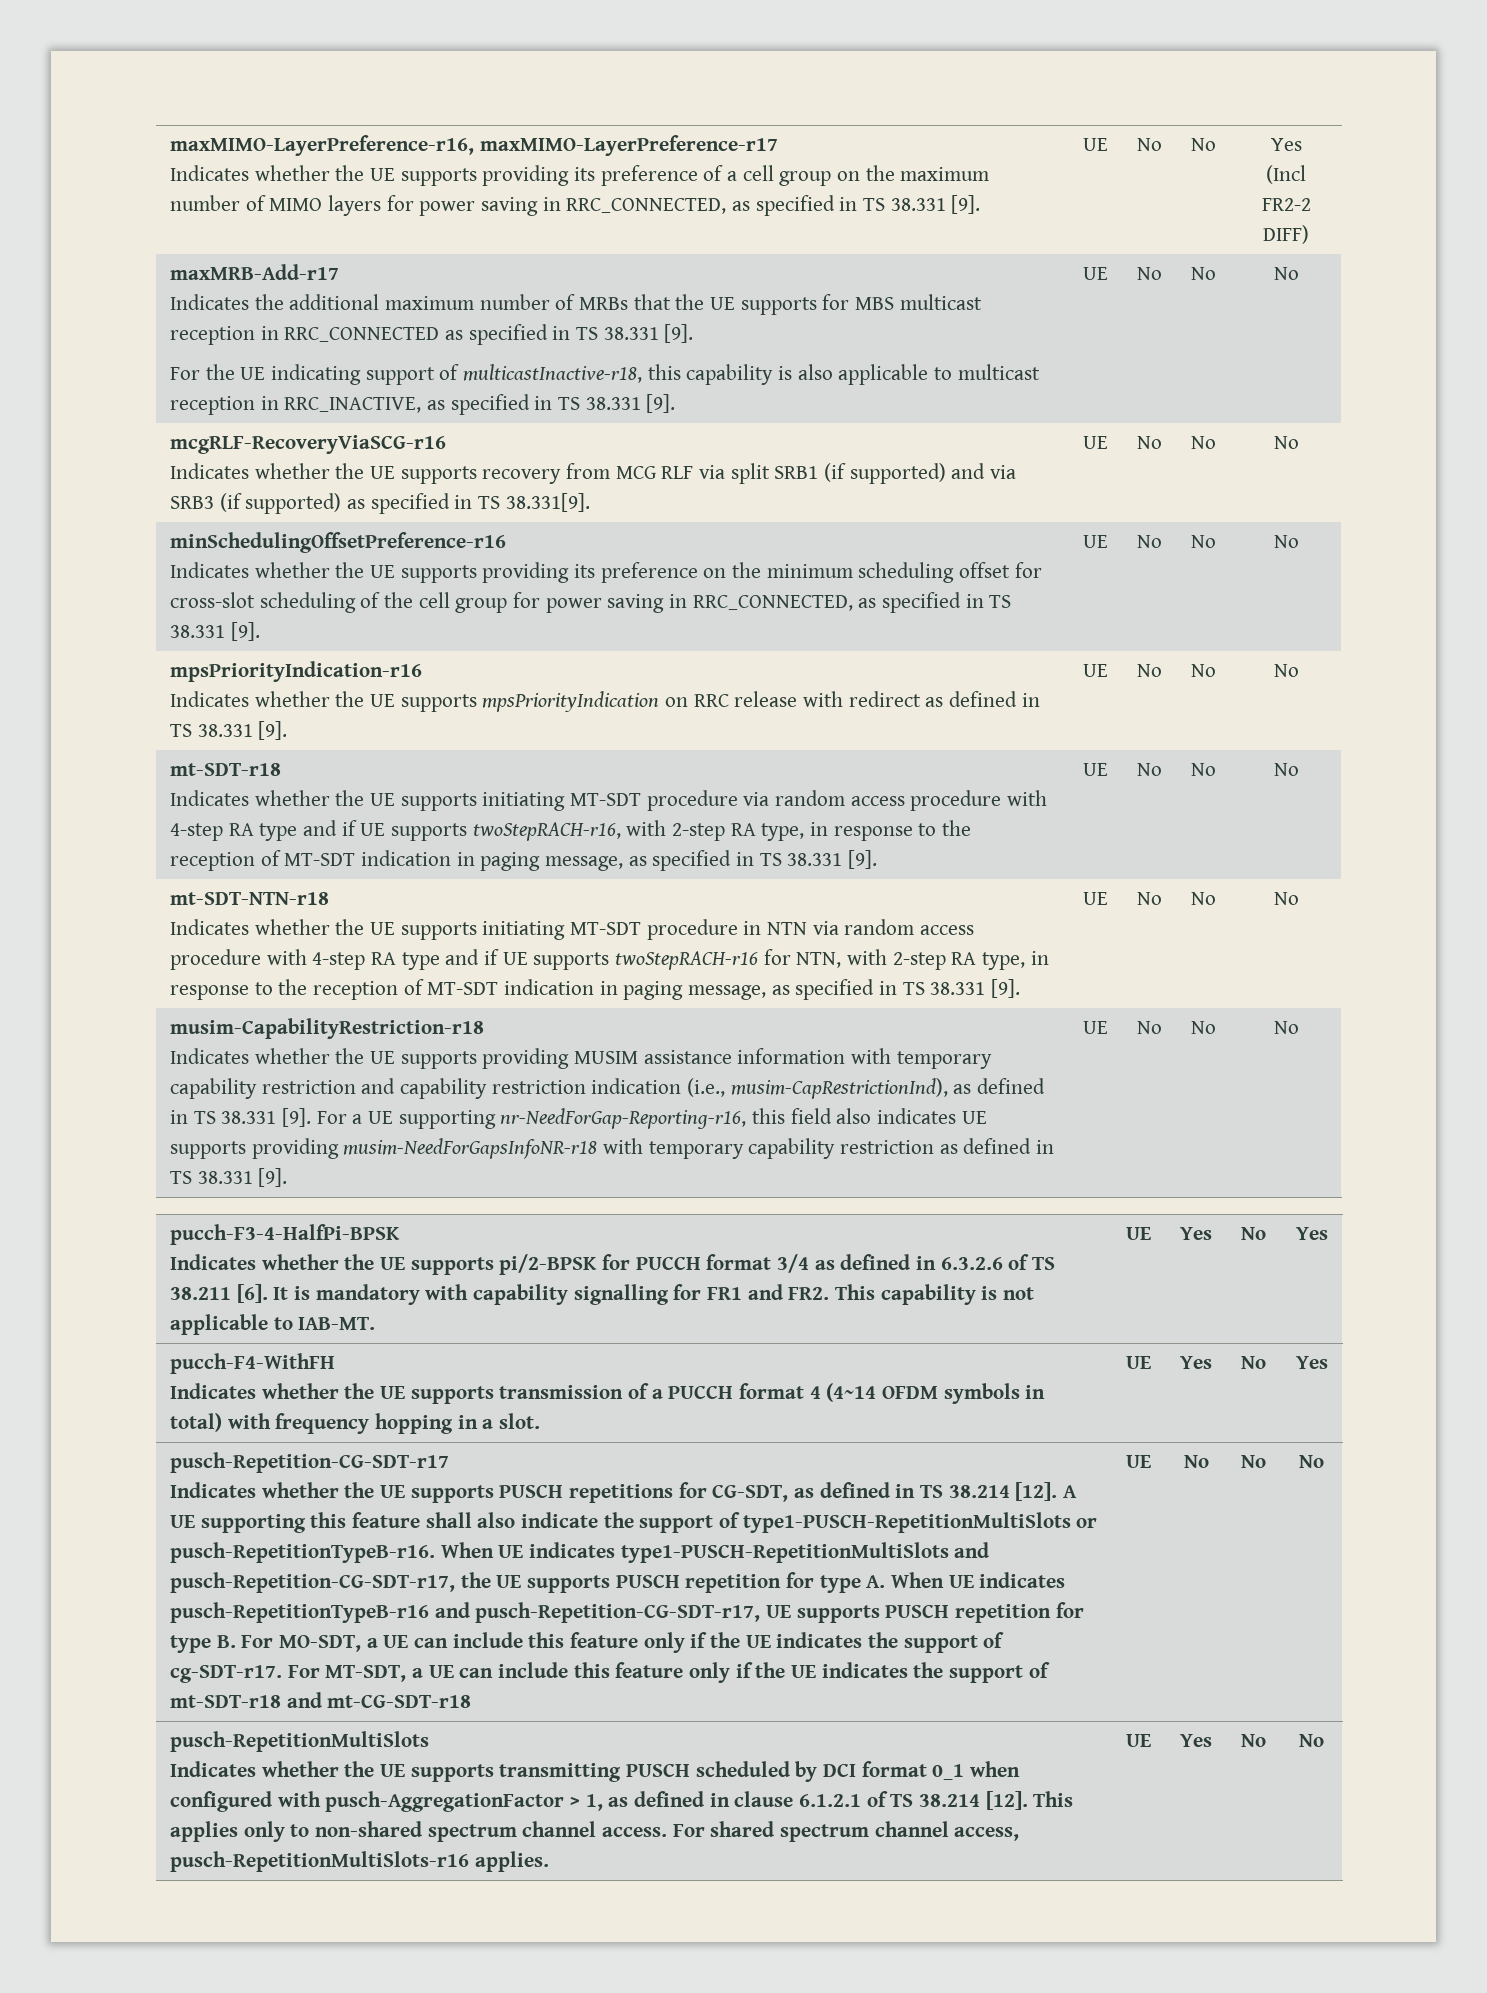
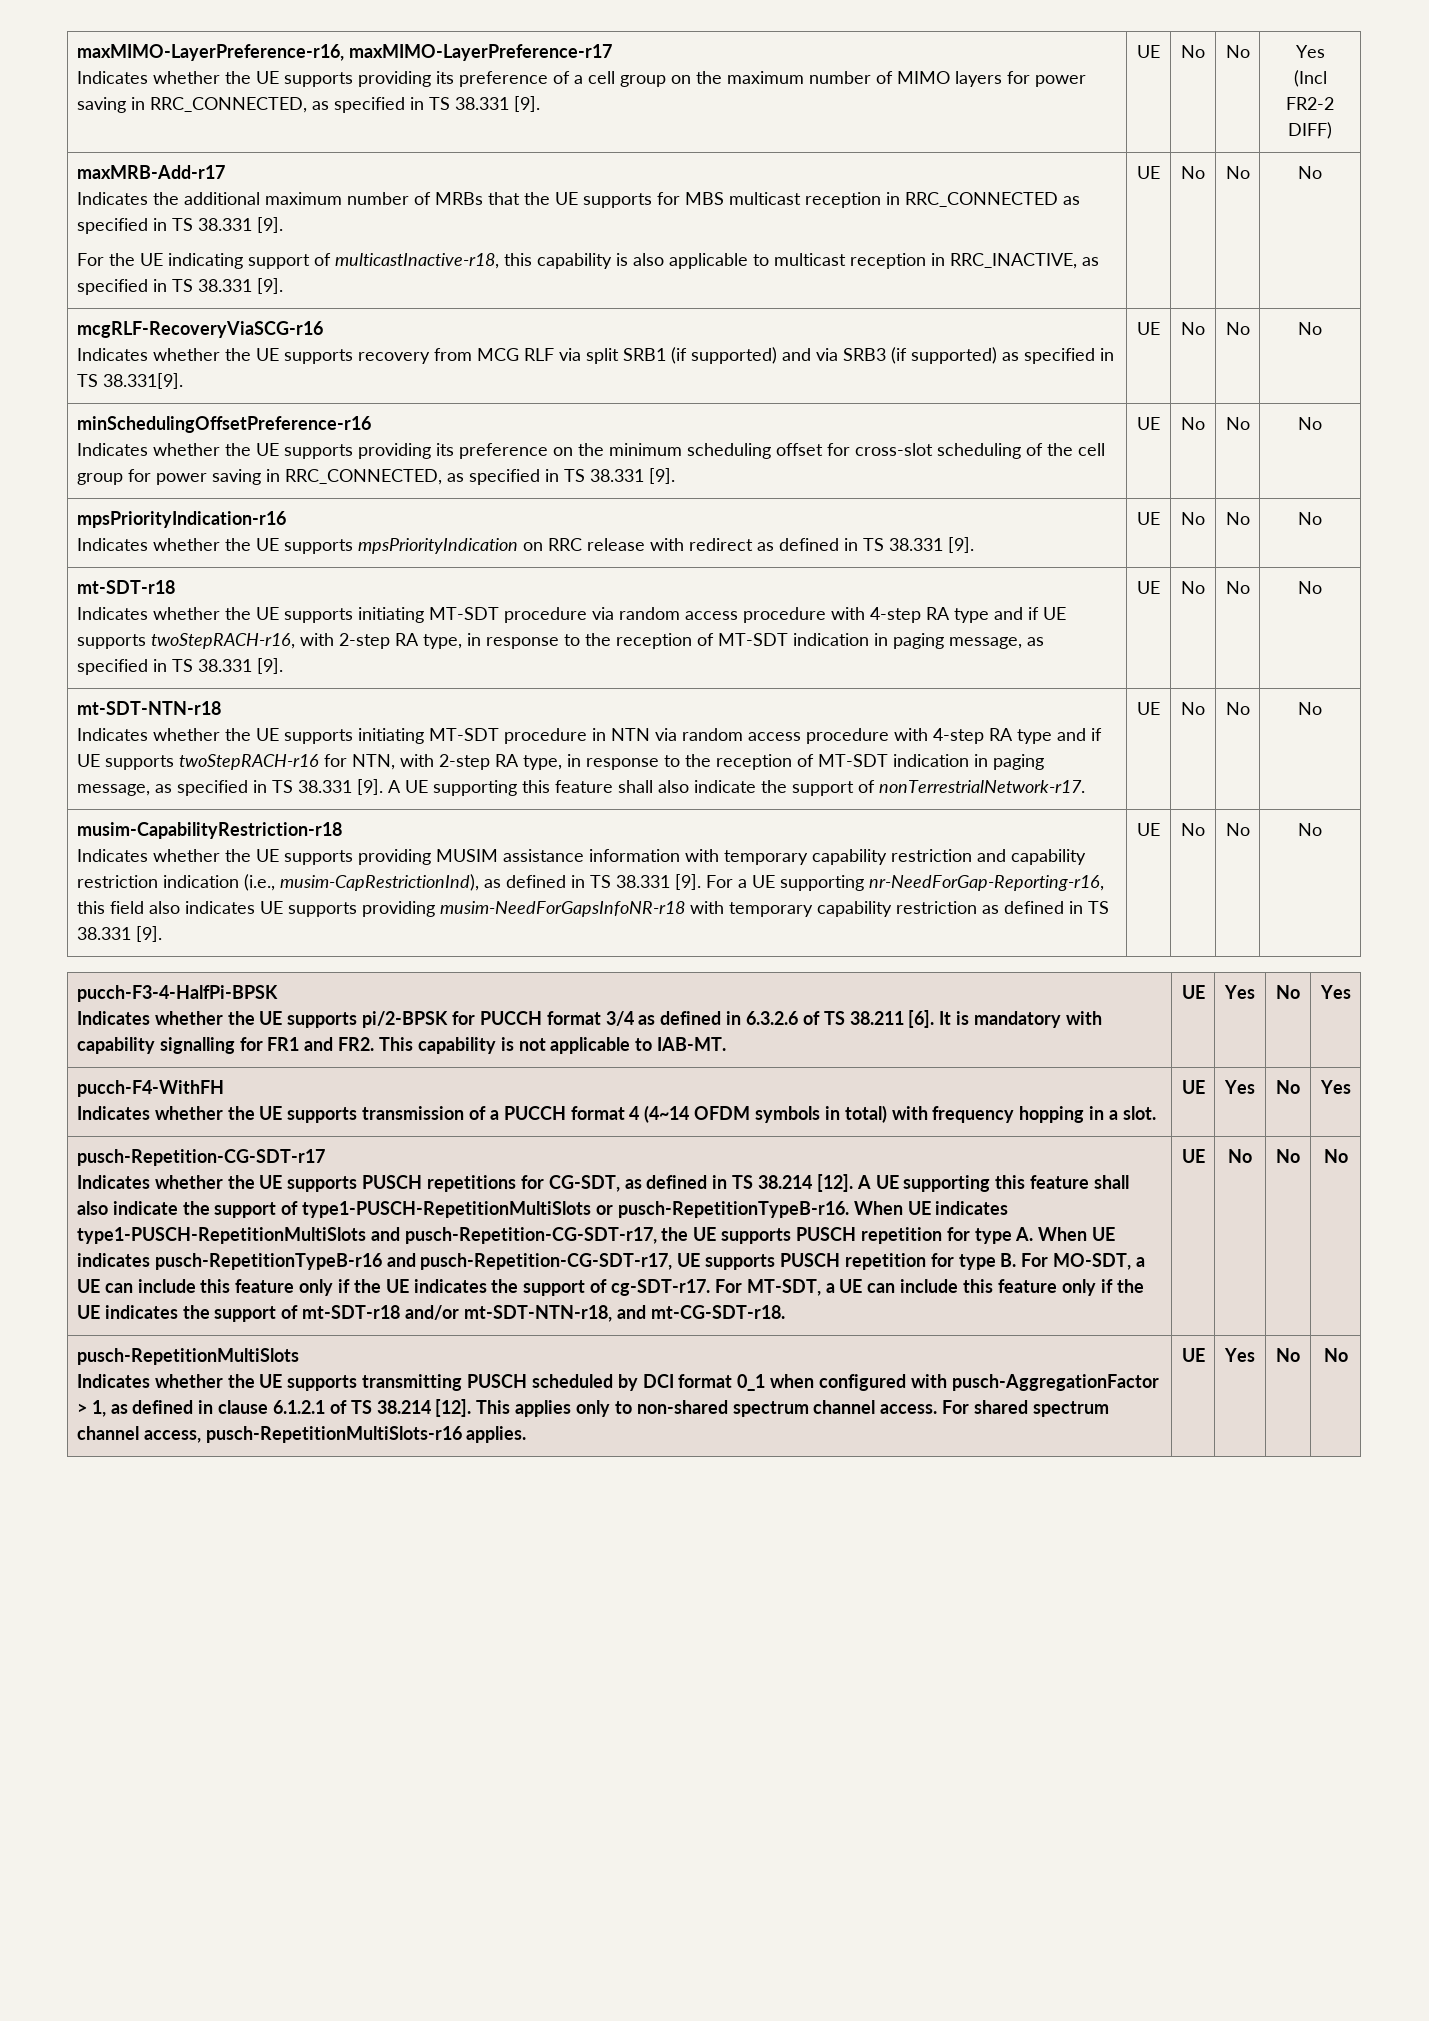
+ A UE supporting this feature shall also indicate the support of nonTerrestrialNetwork-r17.
- For MT-SDT, a UE can include this feature only if the UE indicates the support of mt-SDT-r18 and mt-CG-SDT-r18
+ For MT-SDT, a UE can include this feature only if the UE indicates the support of mt-SDT-r18 and/or mt-SDT-NTN-r18, and mt-CG-SDT-r18.

